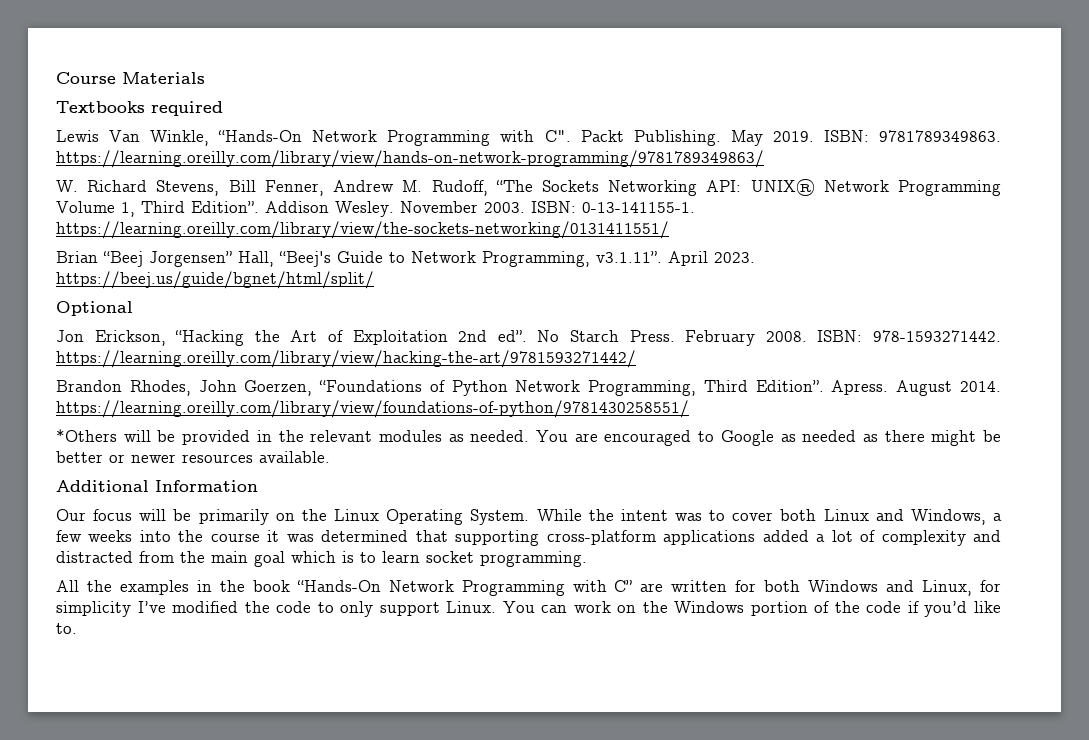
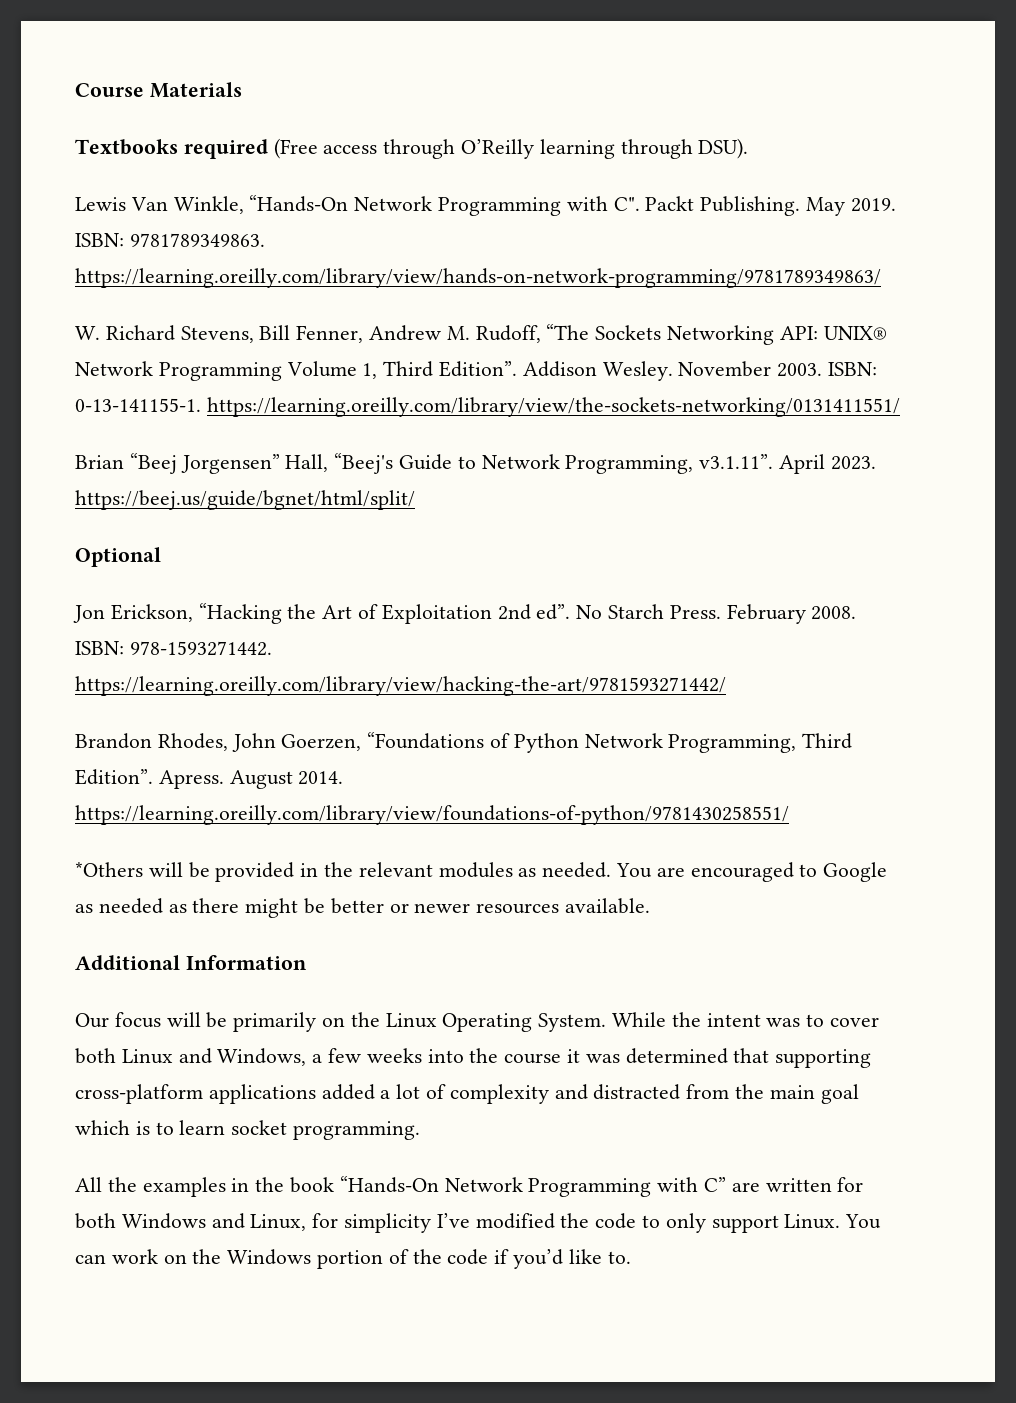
- Textbooks required
+ Textbooks required (Free access through O’Reilly learning through DSU).

